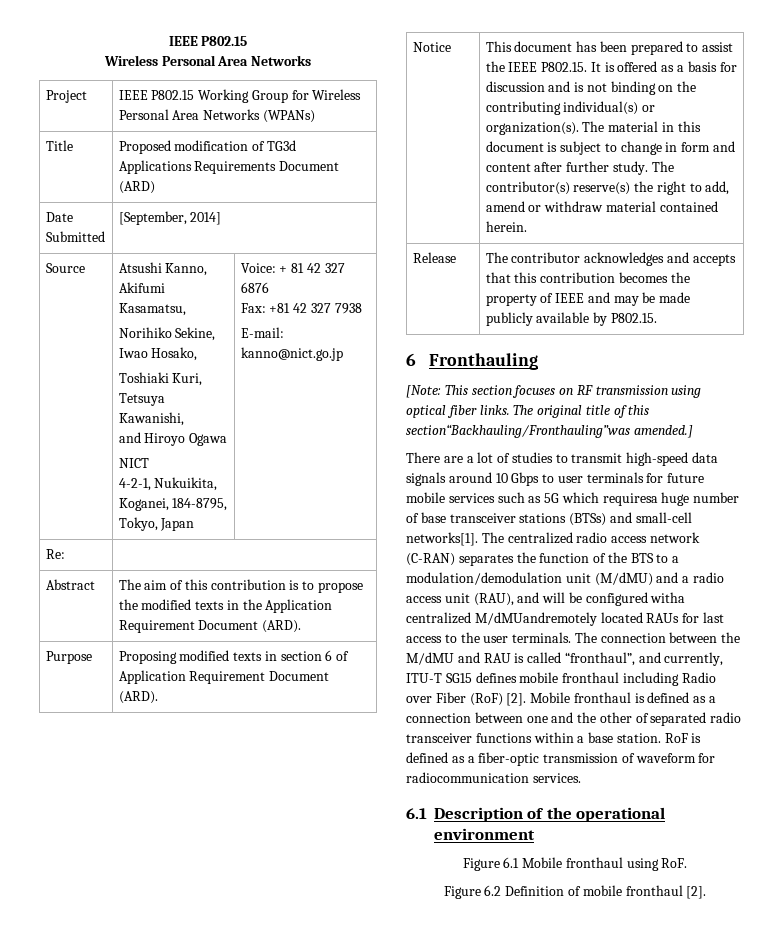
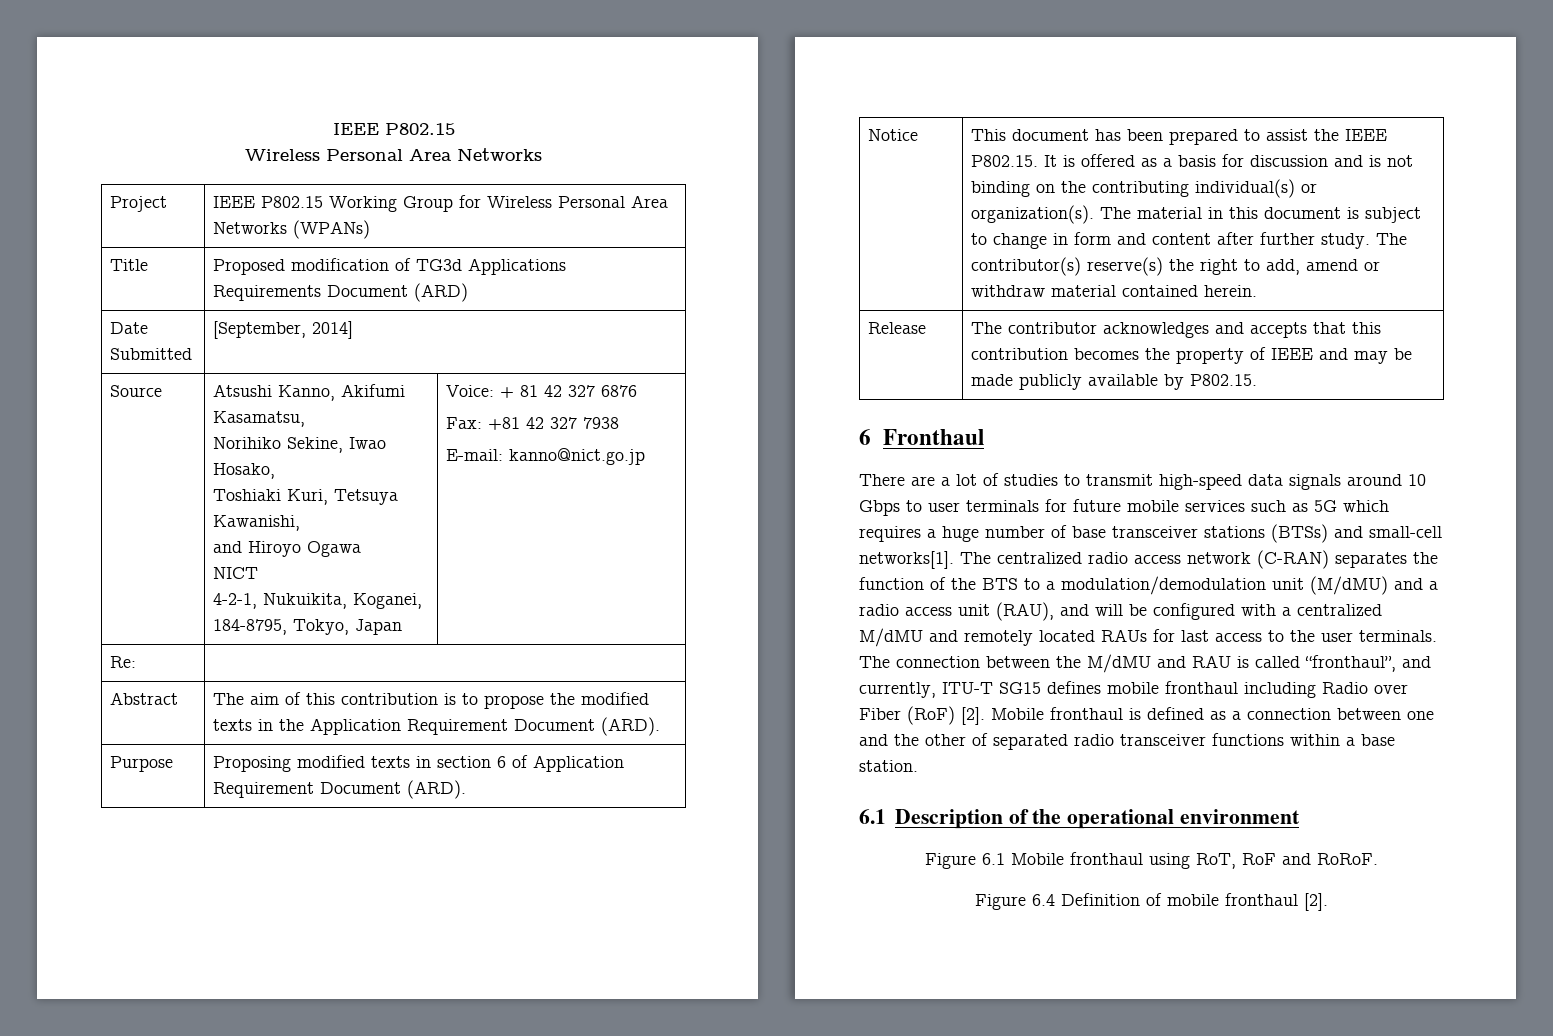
- 6 Fronthauling
- [Note: This section focuses on RF transmission using optical fiber links. The original title of this section“Backhauling/Fronthauling”was amended.]
+ 6 Fronthaul
- There are a lot of studies to transmit high-speed data signals around 10 Gbps to user terminals for future mobile services such as 5G which requiresa huge number of base transceiver stations (BTSs) and small-cell networks[1].
+ There are a lot of studies to transmit high-speed data signals around 10 Gbps to user terminals for future mobile services such as 5G which requires a huge number of base transceiver stations (BTSs) and small-cell networks[1].
- The centralized radio access network (C-RAN) separates the function of the BTS to a modulation/demodulation unit (M/dMU) and a radio access unit (RAU), and will be configured witha centralized M/dMUandremotely located RAUs for last access to the user terminals.
+ The centralized radio access network (C-RAN) separates the function of the BTS to a modulation/demodulation unit (M/dMU) and a radio access unit (RAU), and will be configured with a centralized M/dMU and remotely located RAUs for last access to the user terminals.
- RoF is defined as a fiber-optic transmission of waveform for radiocommunication services.
- Figure 6.1 Mobile fronthaul using RoF.
- Figure 6.2 Definition of mobile fronthaul [2].
+ Figure 6.1 Mobile fronthaul using RoT, RoF and RoRoF.
+ Figure 6.4 Definition of mobile fronthaul [2].

